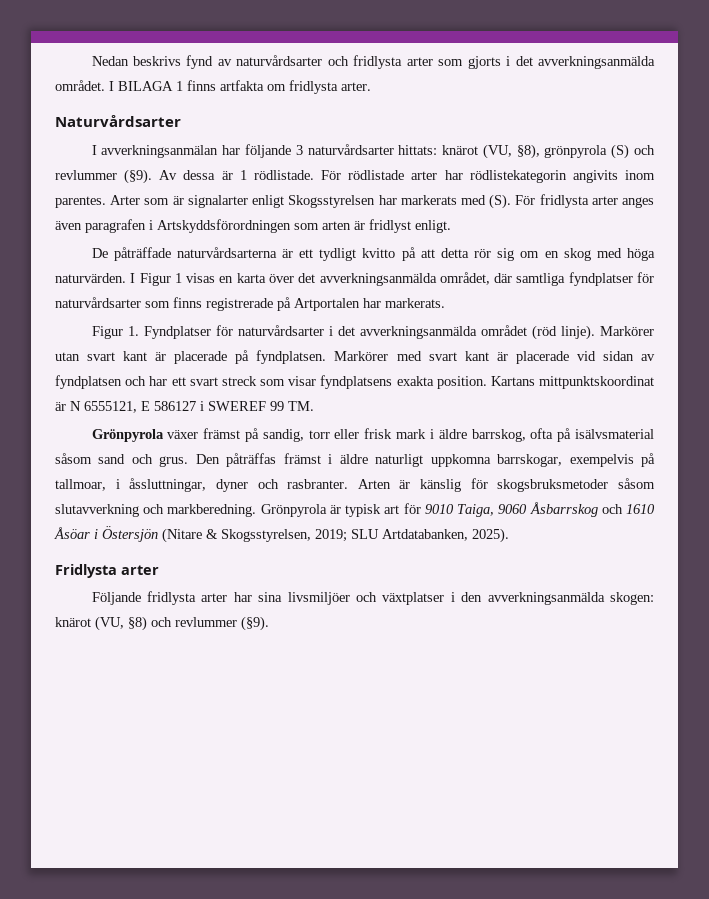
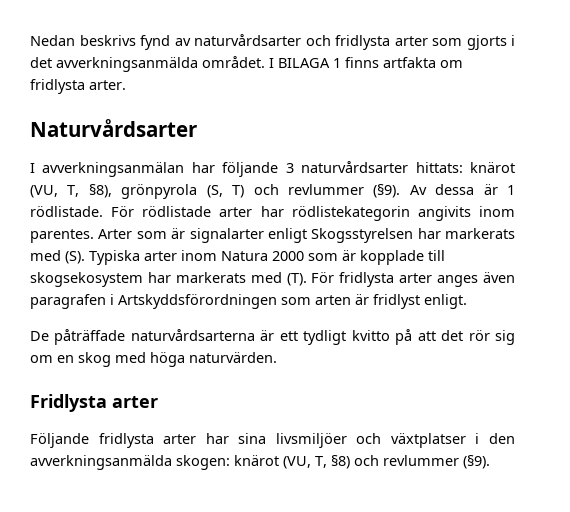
- I avverkningsanmälan har följande 3 naturvårdsarter hittats: knärot (VU, §8), grönpyrola (S) och revlummer (§9).
+ I avverkningsanmälan har följande 3 naturvårdsarter hittats: knärot (VU, T, §8), grönpyrola (S, T) och revlummer (§9).
- Arter som är signalarter enligt Skogsstyrelsen har markerats med (S). För fridlysta arter anges även paragrafen i Artskyddsförordningen som arten är fridlyst enligt.
+ Arter som är signalarter enligt Skogsstyrelsen har markerats med (S). Typiska arter inom Natura 2000 som är kopplade till skogsekosystem har markerats med (T). För fridlysta arter anges även paragrafen i Artskyddsförordningen som arten är fridlyst enligt.
- De påträffade naturvårdsarterna är ett tydligt kvitto på att detta rör sig om en skog med höga naturvärden. I Figur 1 visas en karta över det avverkningsanmälda området, där samtliga fyndplatser för naturvårdsarter som finns registrerade på Artportalen har markerats.
- Figur 1. Fyndplatser för naturvårdsarter i det avverkningsanmälda området (röd linje). Markörer utan svart kant är placerade på fyndplatsen. Markörer med svart kant är placerade vid sidan av fyndplatsen och har ett svart streck som visar fyndplatsens exakta position. Kartans mittpunktskoordinat är N 6555121, E 586127 i SWEREF 99 TM.
- Grönpyrola växer främst på sandig, torr eller frisk mark i äldre barrskog, ofta på isälvsmaterial såsom sand och grus. Den påträffas främst i äldre naturligt uppkomna barrskogar, exempelvis på tallmoar, i åssluttningar, dyner och rasbranter. Arten är känslig för skogsbruksmetoder såsom slutavverkning och markberedning. Grönpyrola är typisk art för 9010 Taiga, 9060 Åsbarrskog och 1610 Åsöar i Östersjön (Nitare & Skogsstyrelsen, 2019; SLU Artdatabanken, 2025).
+ De påträffade naturvårdsarterna är ett tydligt kvitto på att det rör sig om en skog med höga naturvärden.
- Följande fridlysta arter har sina livsmiljöer och växtplatser i den avverkningsanmälda skogen: knärot (VU, §8) och revlummer (§9).
+ Följande fridlysta arter har sina livsmiljöer och växtplatser i den avverkningsanmälda skogen: knärot (VU, T, §8) och revlummer (§9).

